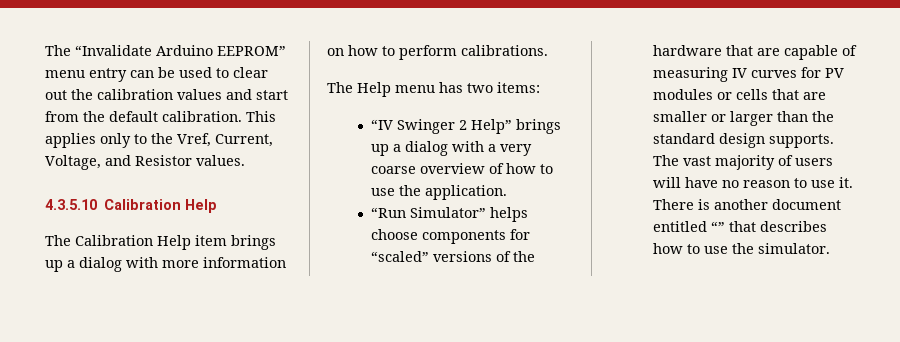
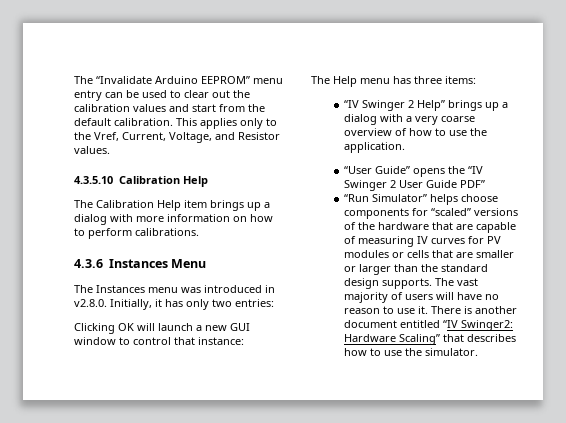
+ 4.3.6 Instances Menu
+ The Instances menu was introduced in v2.8.0. Initially, it has only two entries:
+ Clicking OK will launch a new GUI window to control that instance:
- The Help menu has two items:
+ The Help menu has three items:
+ “User Guide” opens the “IV Swinger 2 User Guide PDF”
- There is another document entitled “” that describes how to use the simulator.
+ There is another document entitled “IV Swinger2: Hardware Scaling” that describes how to use the simulator.

